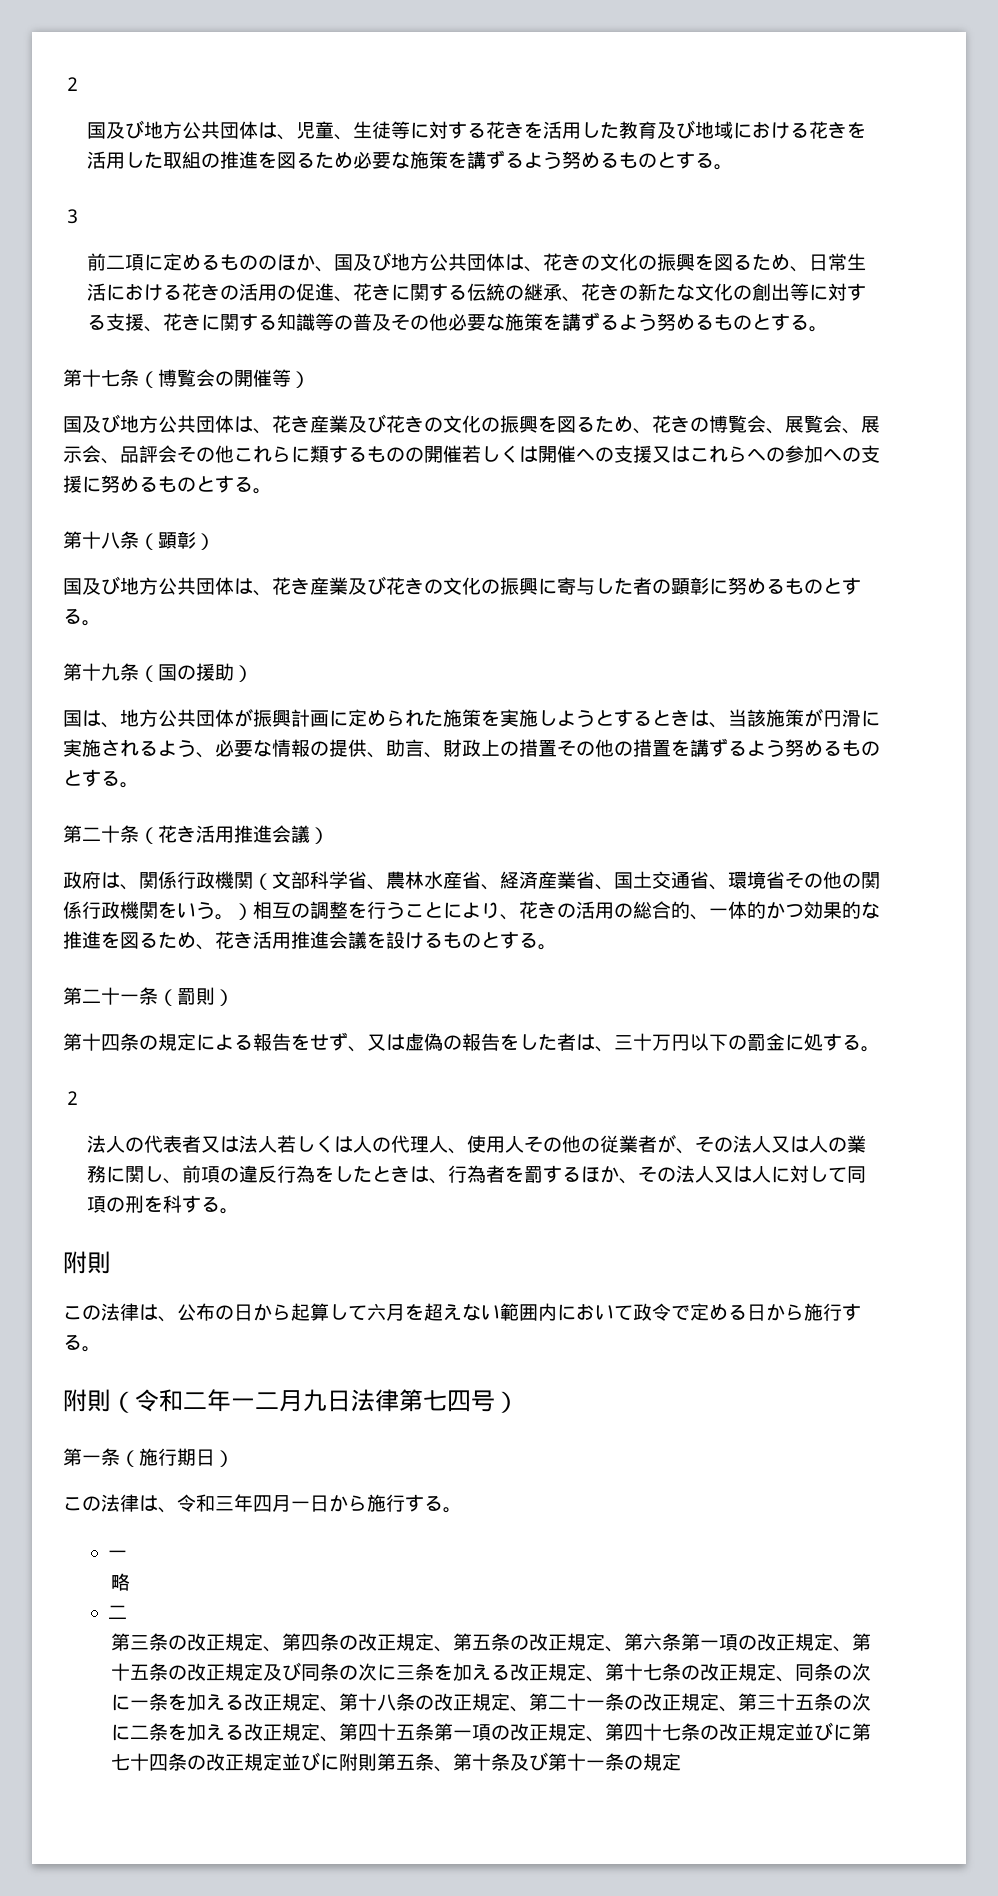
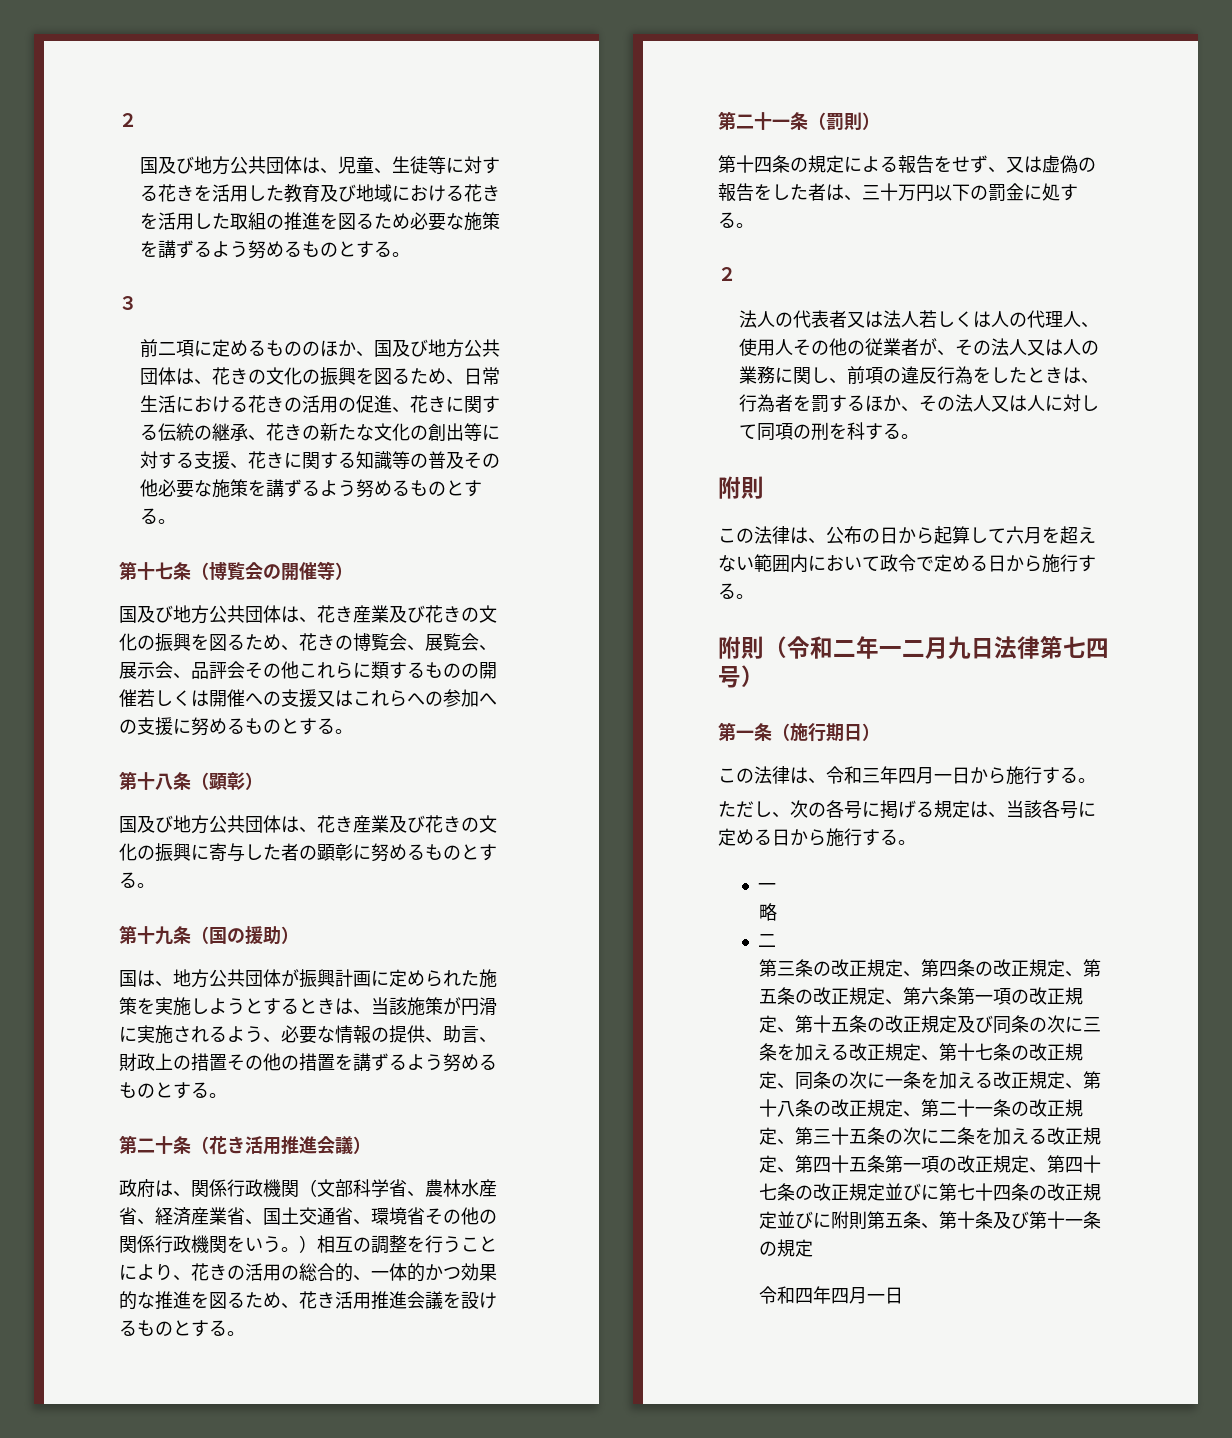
+ ただし、次の各号に掲げる規定は、当該各号に定める日から施行する。
+ 令和四年四月一日

